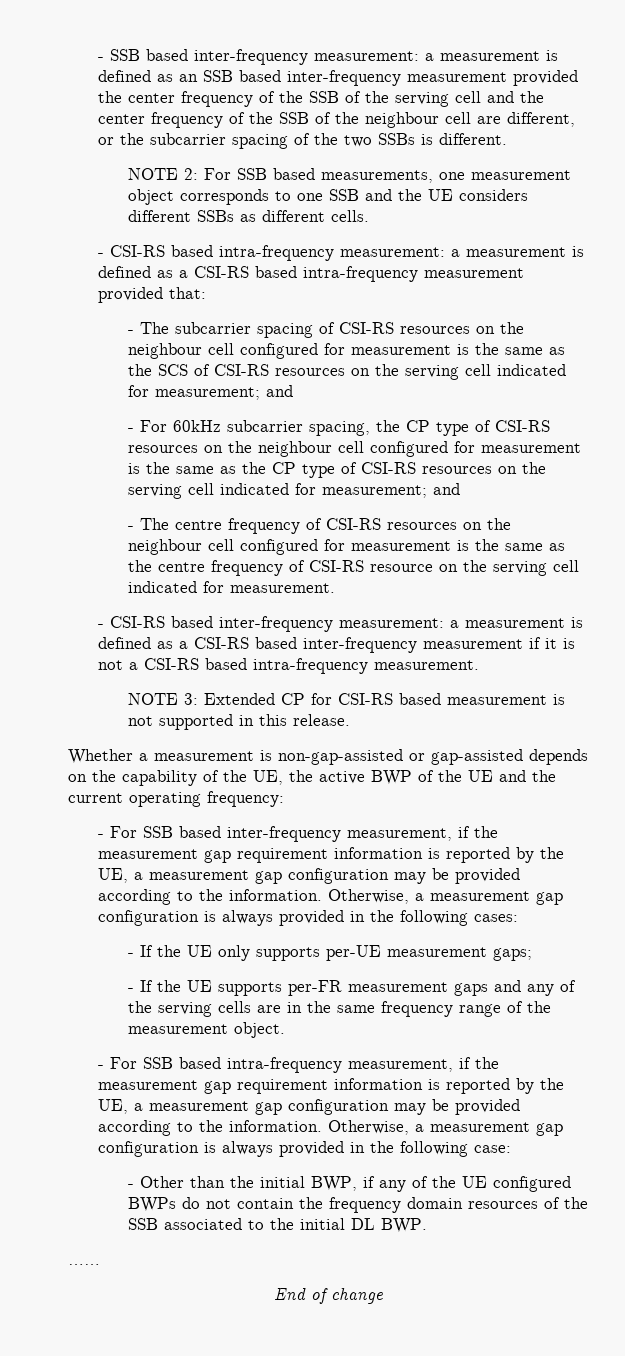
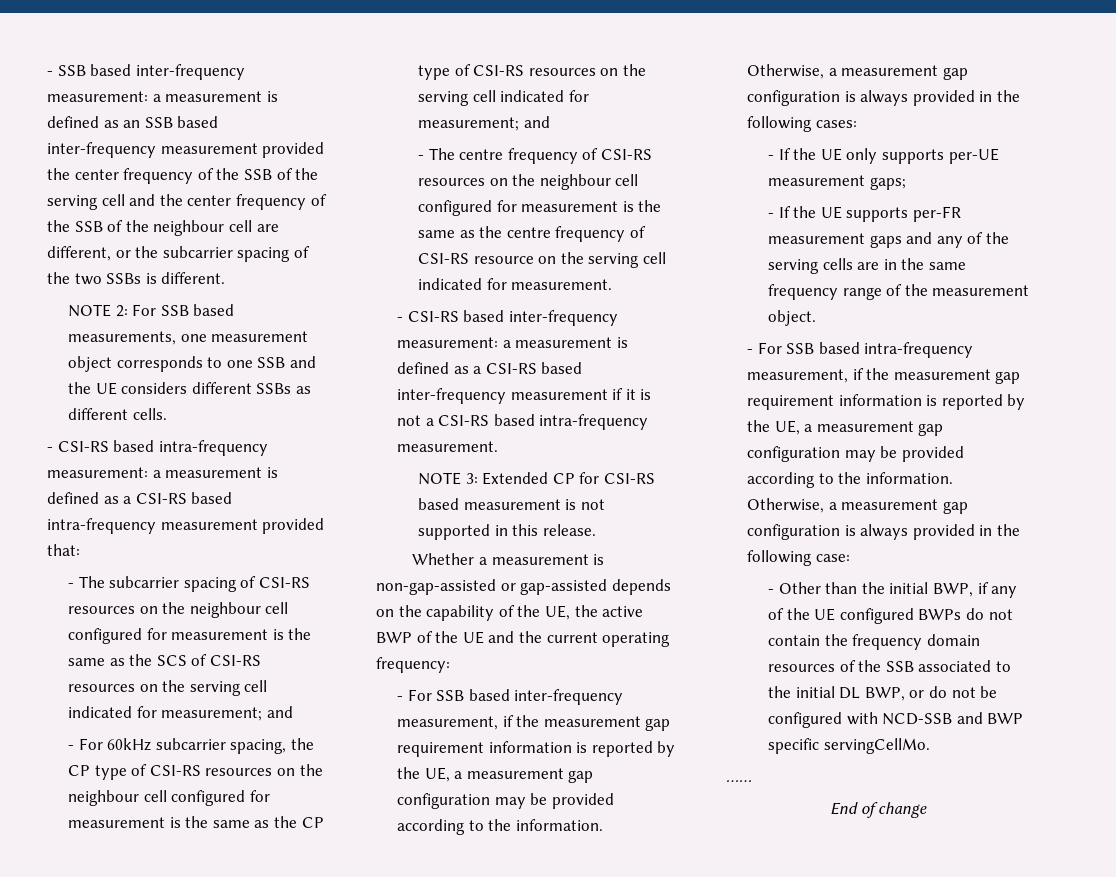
- - Other than the initial BWP, if any of the UE configured BWPs do not contain the frequency domain resources of the SSB associated to the initial DL BWP.
+ - Other than the initial BWP, if any of the UE configured BWPs do not contain the frequency domain resources of the SSB associated to the initial DL BWP, or do not be configured with NCD-SSB and BWP specific servingCellMo.

